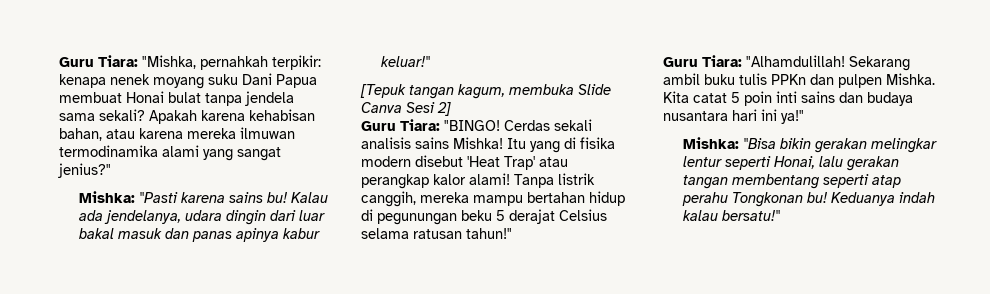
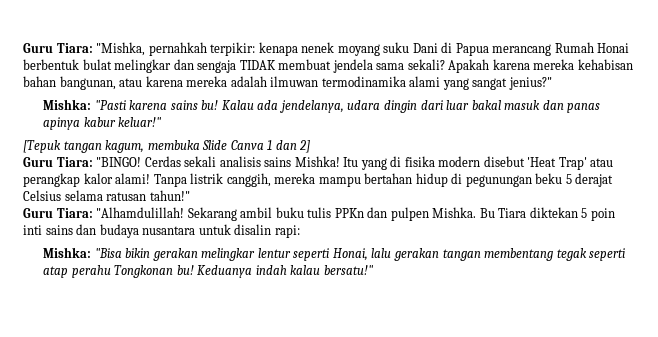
- Guru Tiara: "Mishka, pernahkah terpikir: kenapa nenek moyang suku Dani Papua membuat Honai bulat tanpa jendela sama sekali?
+ Guru Tiara: "Mishka, pernahkah terpikir: kenapa nenek moyang suku Dani di Papua merancang Rumah Honai berbentuk bulat melingkar dan sengaja TIDAK membuat jendela sama sekali?
- Apakah karena kehabisan bahan, atau karena mereka ilmuwan termodinamika alami yang sangat jenius?"
+ Apakah karena mereka kehabisan bahan bangunan, atau karena mereka adalah ilmuwan termodinamika alami yang sangat jenius?"
- [Tepuk tangan kagum, membuka Slide Canva Sesi 2]
+ [Tepuk tangan kagum, membuka Slide Canva 1 dan 2]
- Kita catat 5 poin inti sains dan budaya nusantara hari ini ya!"
+ Bu Tiara diktekan 5 poin inti sains dan budaya nusantara untuk disalin rapi:
- Mishka: "Bisa bikin gerakan melingkar lentur seperti Honai, lalu gerakan tangan membentang seperti atap perahu Tongkonan bu!
+ Mishka: "Bisa bikin gerakan melingkar lentur seperti Honai, lalu gerakan tangan membentang tegak seperti atap perahu Tongkonan bu!

